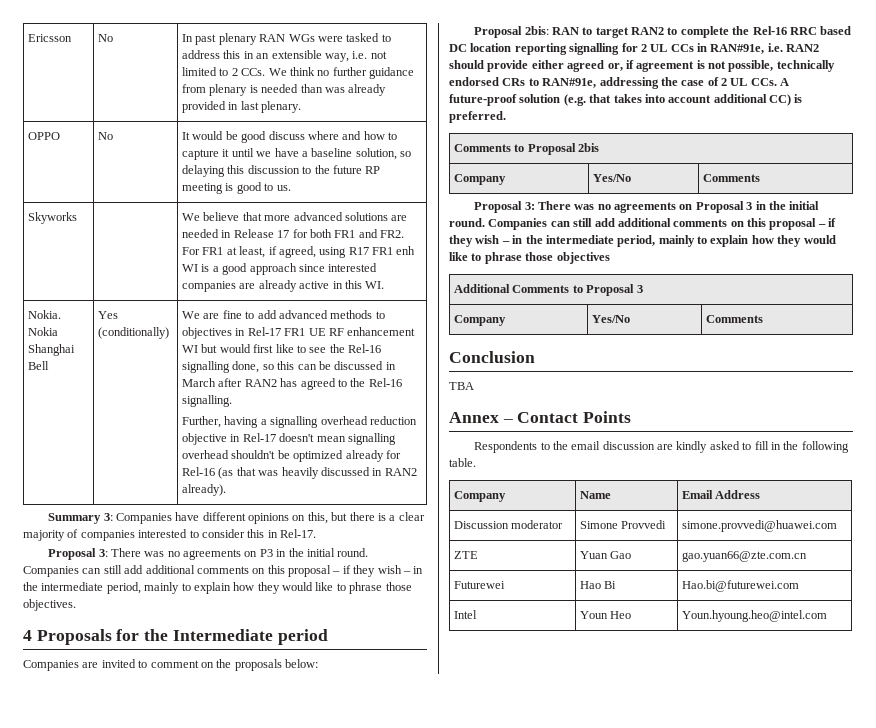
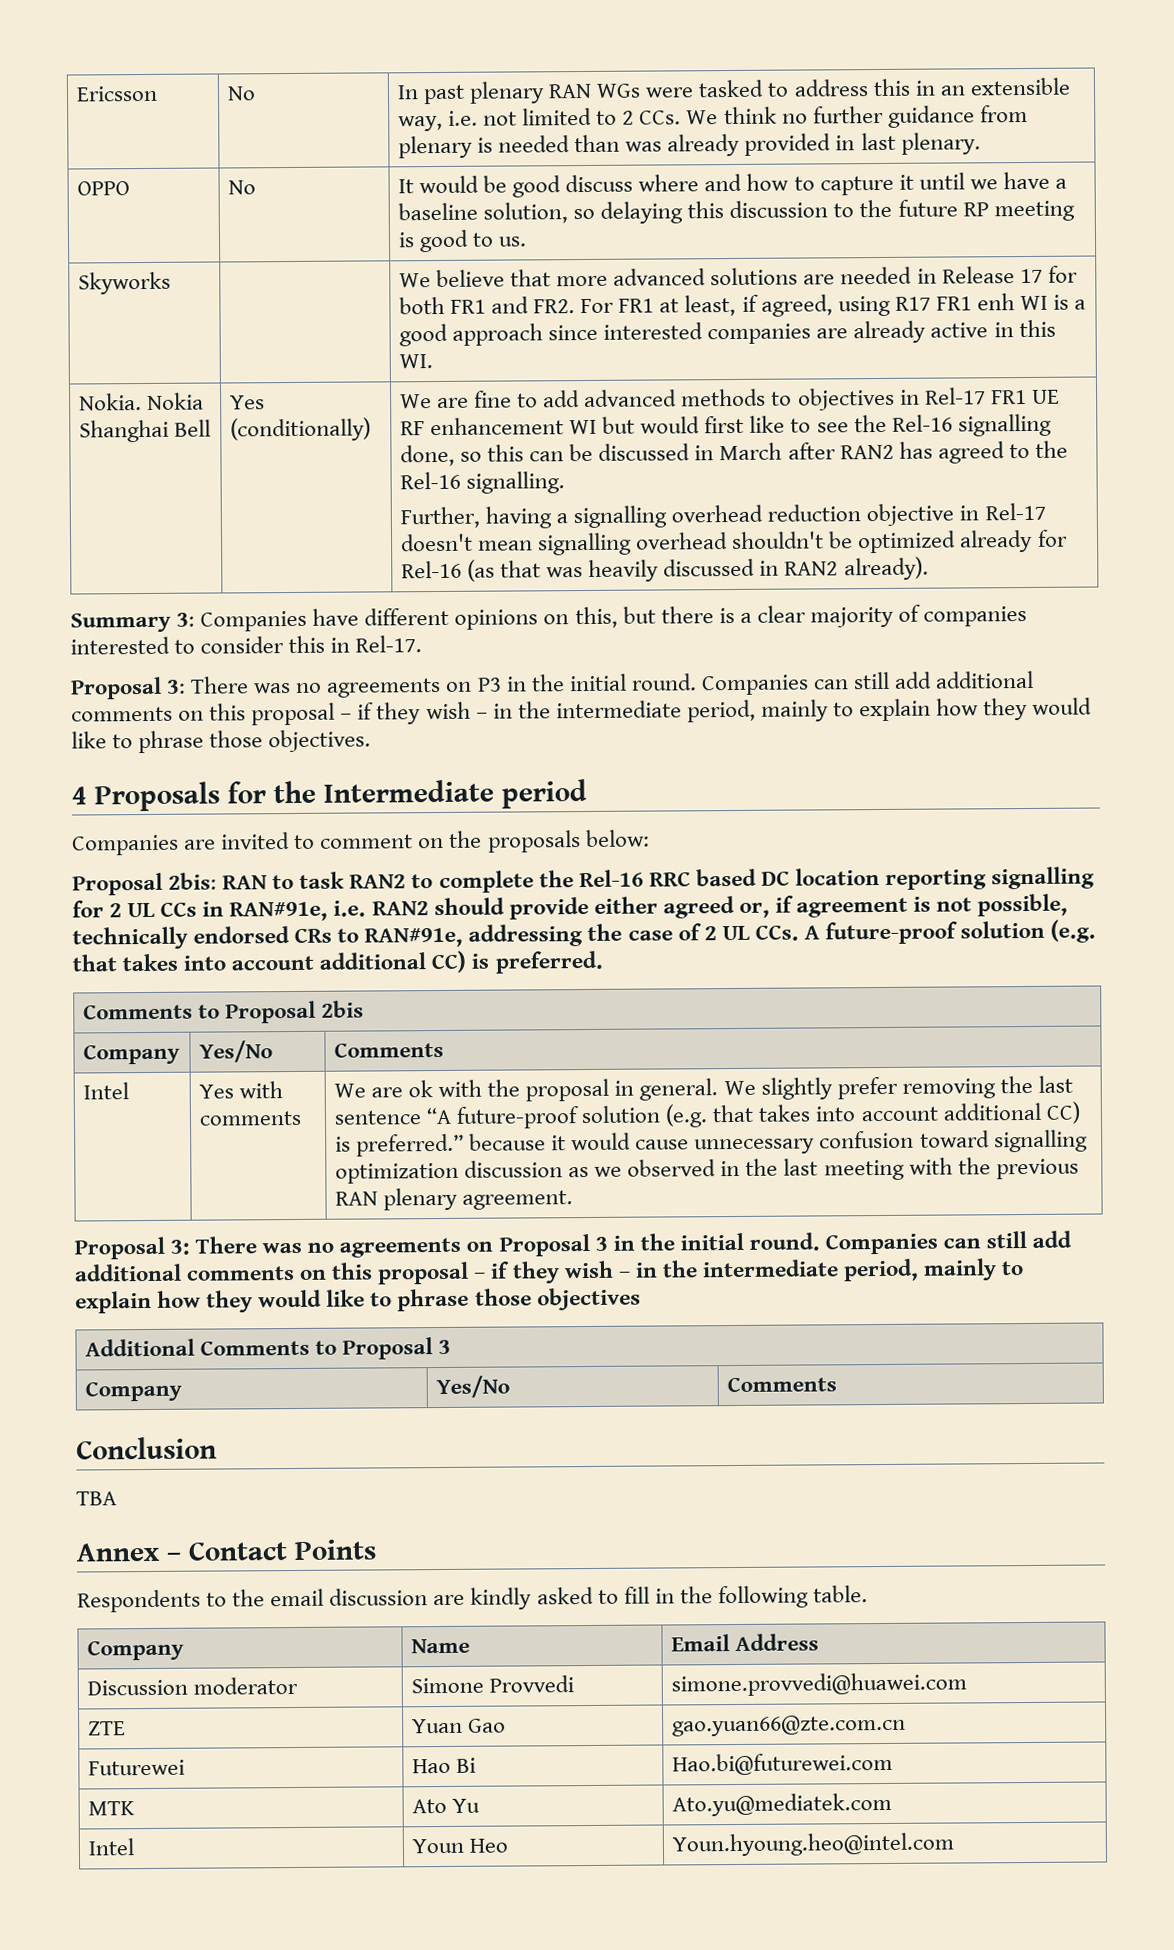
- Proposal 2bis: RAN to target RAN2 to complete the Rel-16 RRC based DC location reporting signalling for 2 UL CCs in RAN#91e, i.e. RAN2 should provide either agreed or, if agreement is not possible, technically endorsed CRs to RAN#91e, addressing the case of 2 UL CCs. A future-proof solution (e.g. that takes into account additional CC) is preferred.
+ Proposal 2bis: RAN to task RAN2 to complete the Rel-16 RRC based DC location reporting signalling for 2 UL CCs in RAN#91e, i.e. RAN2 should provide either agreed or, if agreement is not possible, technically endorsed CRs to RAN#91e, addressing the case of 2 UL CCs. A future-proof solution (e.g. that takes into account additional CC) is preferred.
+ Intel | Yes with comments | We are ok with the proposal in general. We slightly prefer removing the last sentence “A future-proof solution (e.g. that takes into account additional CC) is preferred.” because it would cause unnecessary confusion toward signalling optimization discussion as we observed in the last meeting with the previous RAN plenary agreement.
+ MTK | Ato Yu | Ato.yu@mediatek.com

